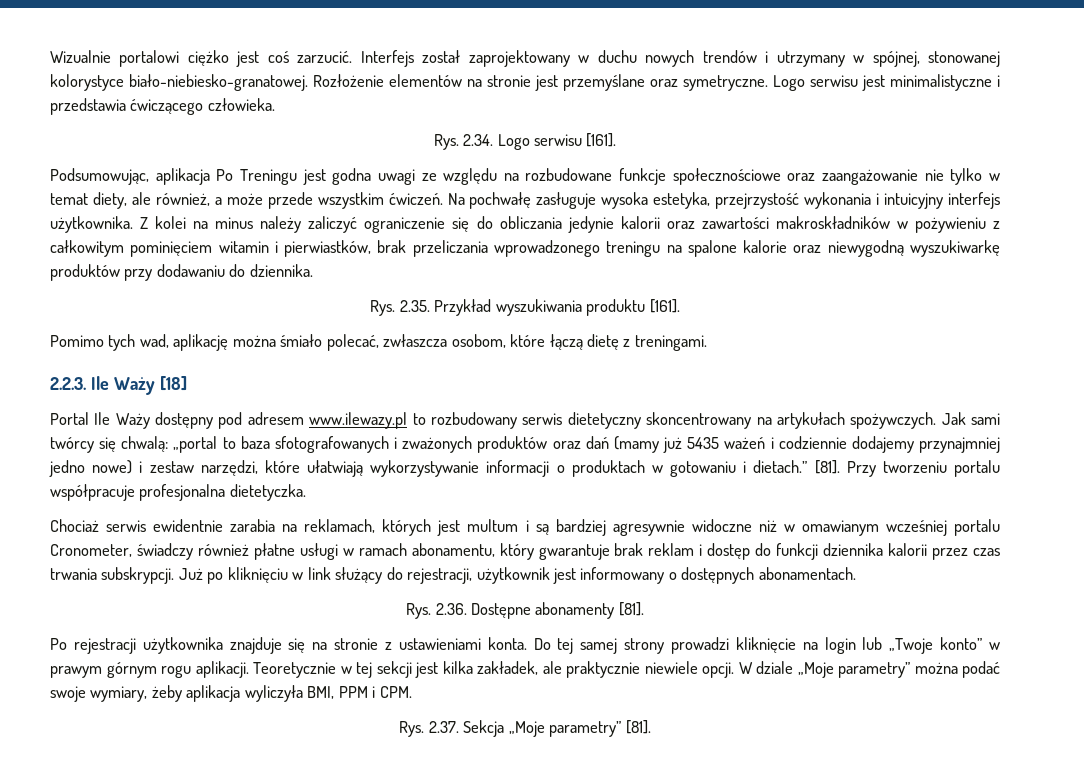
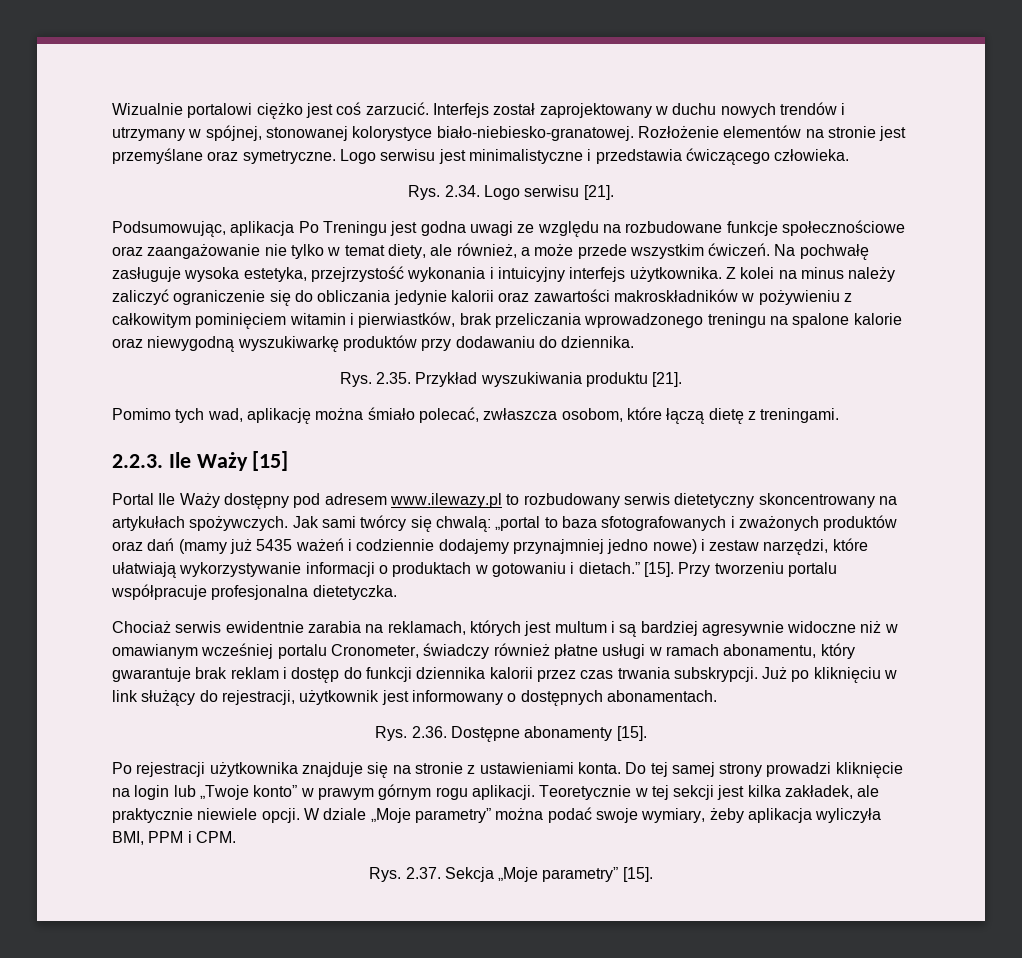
- Rys. 2.34. Logo serwisu [161].
+ Rys. 2.34. Logo serwisu [21].
- Rys. 2.35. Przykład wyszukiwania produktu [161].
+ Rys. 2.35. Przykład wyszukiwania produktu [21].
- 2.2.3. Ile Waży [18]
+ 2.2.3. Ile Waży [15]
- Jak sami twórcy się chwalą: „portal to baza sfotografowanych i zważonych produktów oraz dań (mamy już 5435 ważeń i codziennie dodajemy przynajmniej jedno nowe) i zestaw narzędzi, które ułatwiają wykorzystywanie informacji o produktach w gotowaniu i dietach.” [81].
+ Jak sami twórcy się chwalą: „portal to baza sfotografowanych i zważonych produktów oraz dań (mamy już 5435 ważeń i codziennie dodajemy przynajmniej jedno nowe) i zestaw narzędzi, które ułatwiają wykorzystywanie informacji o produktach w gotowaniu i dietach.” [15].
- Rys. 2.36. Dostępne abonamenty [81].
+ Rys. 2.36. Dostępne abonamenty [15].
- Rys. 2.37. Sekcja „Moje parametry” [81].
+ Rys. 2.37. Sekcja „Moje parametry” [15].

